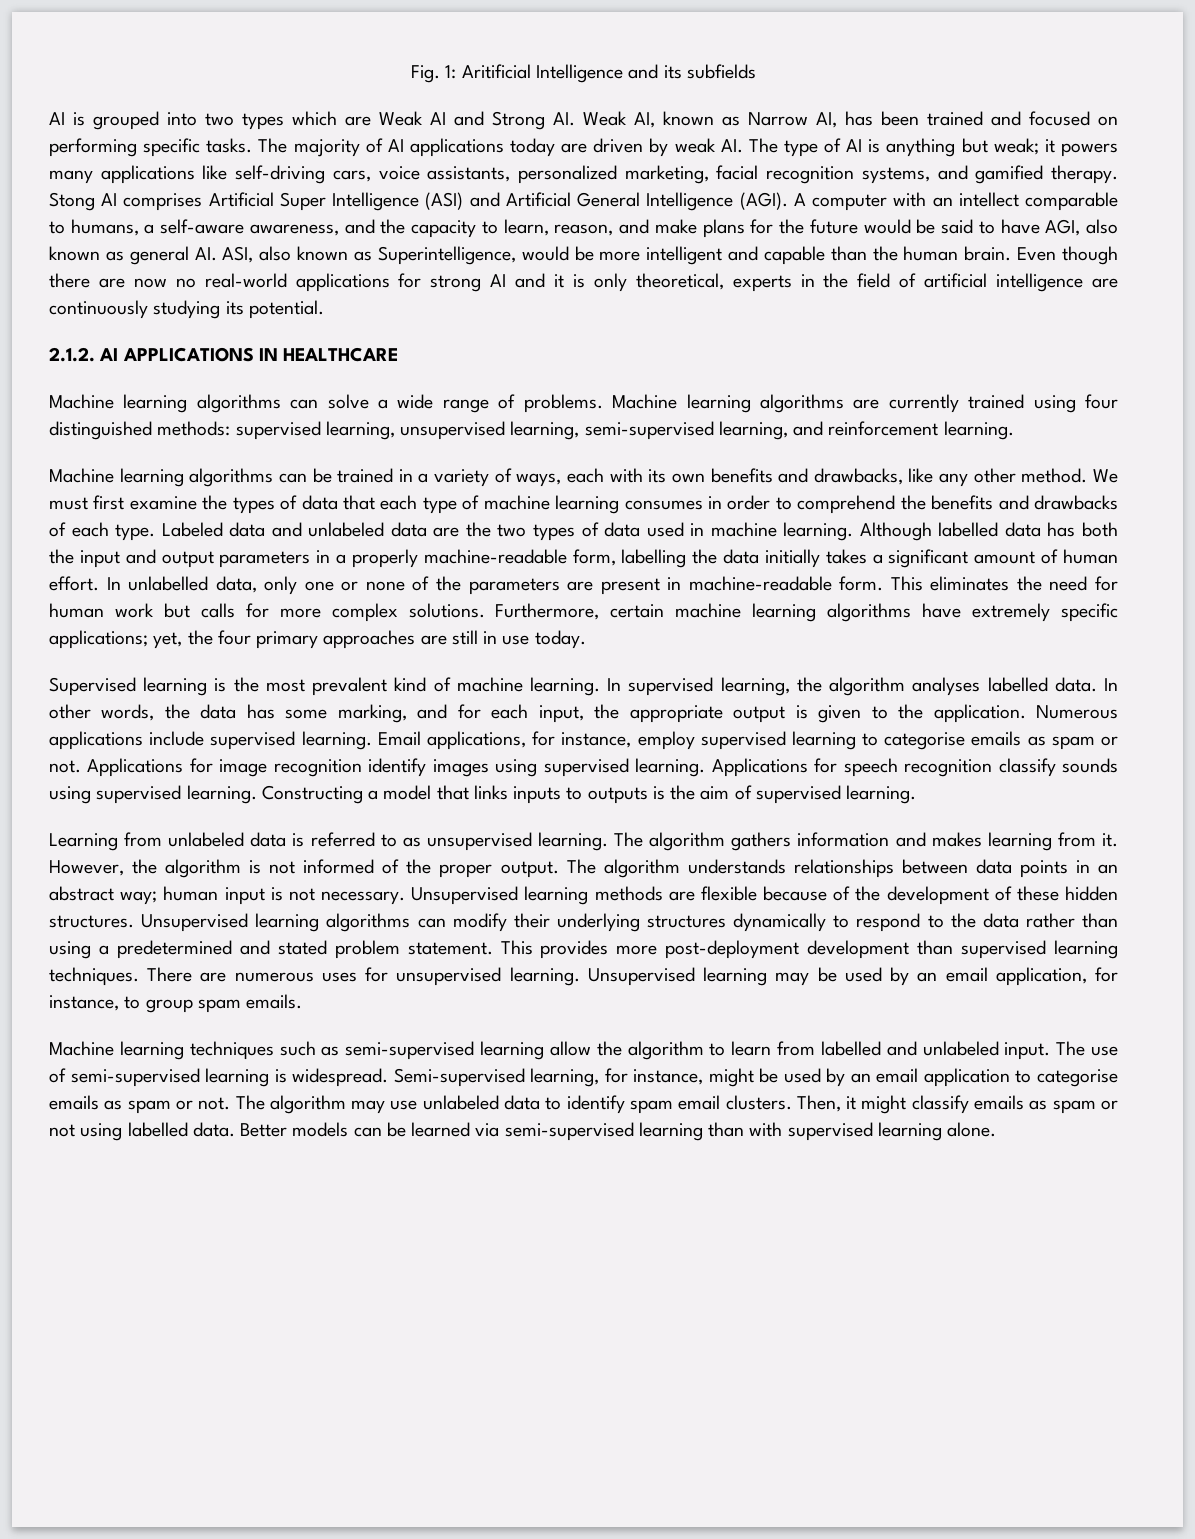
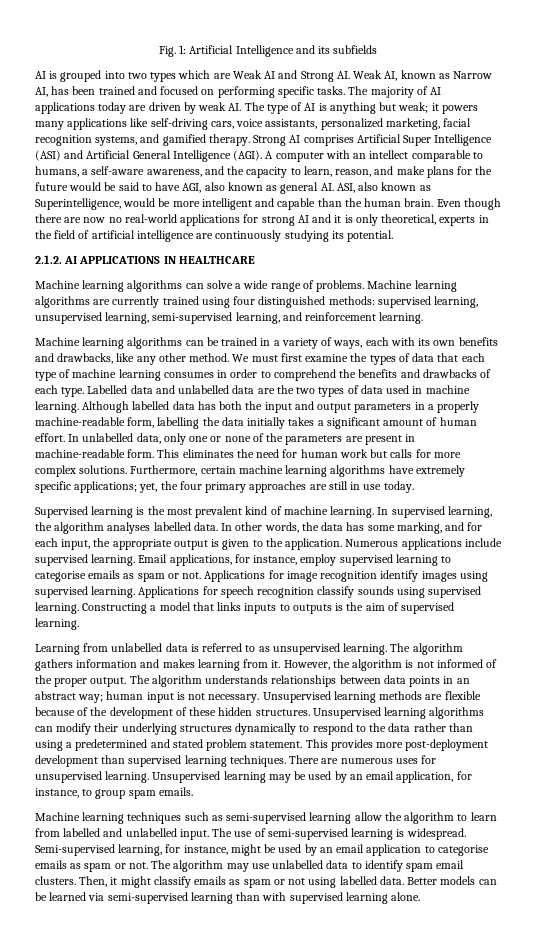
- Fig. 1: Aritificial Intelligence and its subfields
+ Fig. 1: Artificial Intelligence and its subfields
- Stong AI comprises Artificial Super Intelligence (ASI) and Artificial General Intelligence (AGI).
+ Strong AI comprises Artificial Super Intelligence (ASI) and Artificial General Intelligence (AGI).
- Labeled data and unlabeled data are the two types of data used in machine learning.
+ Labelled data and unlabelled data are the two types of data used in machine learning.
- Learning from unlabeled data is referred to as unsupervised learning.
+ Learning from unlabelled data is referred to as unsupervised learning.
- Machine learning techniques such as semi-supervised learning allow the algorithm to learn from labelled and unlabeled input.
+ Machine learning techniques such as semi-supervised learning allow the algorithm to learn from labelled and unlabelled input.
- The algorithm may use unlabeled data to identify spam email clusters.
+ The algorithm may use unlabelled data to identify spam email clusters.

